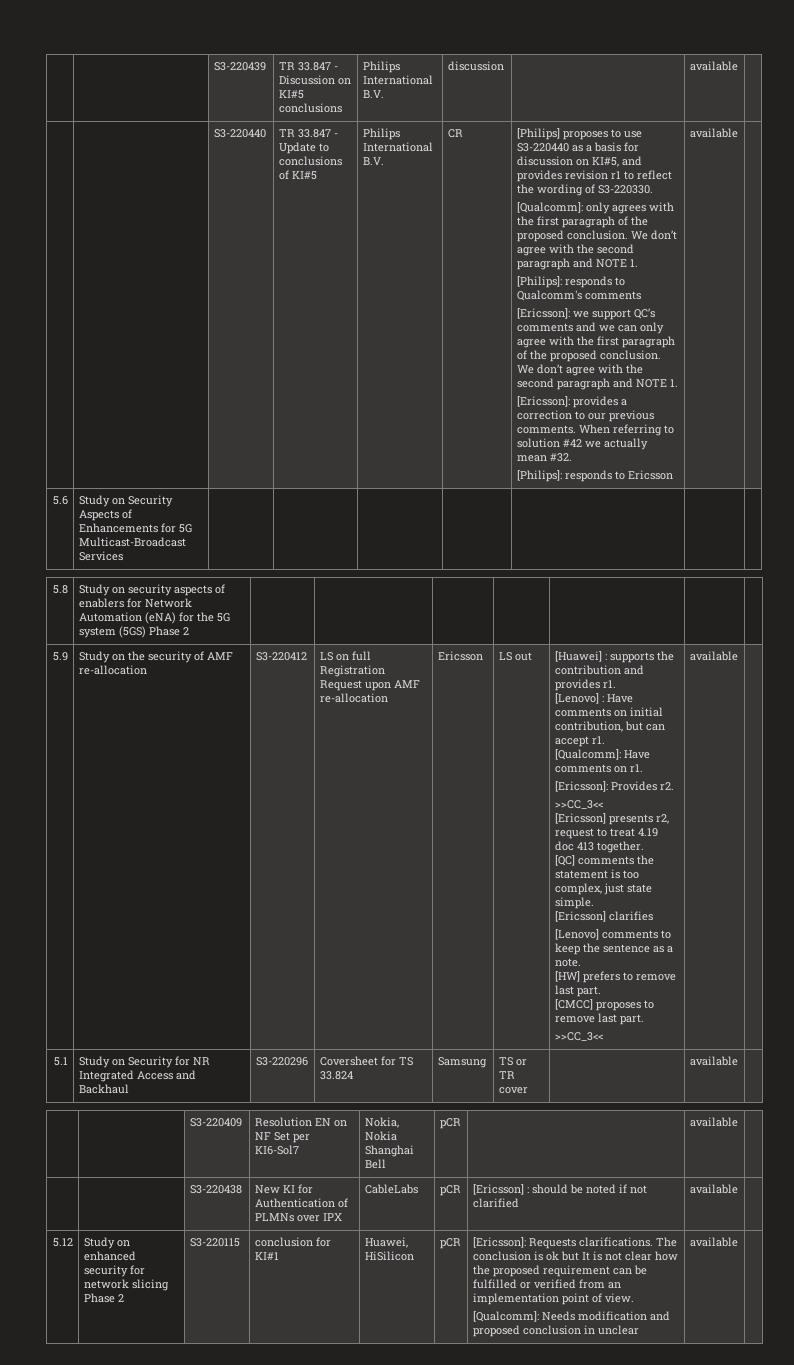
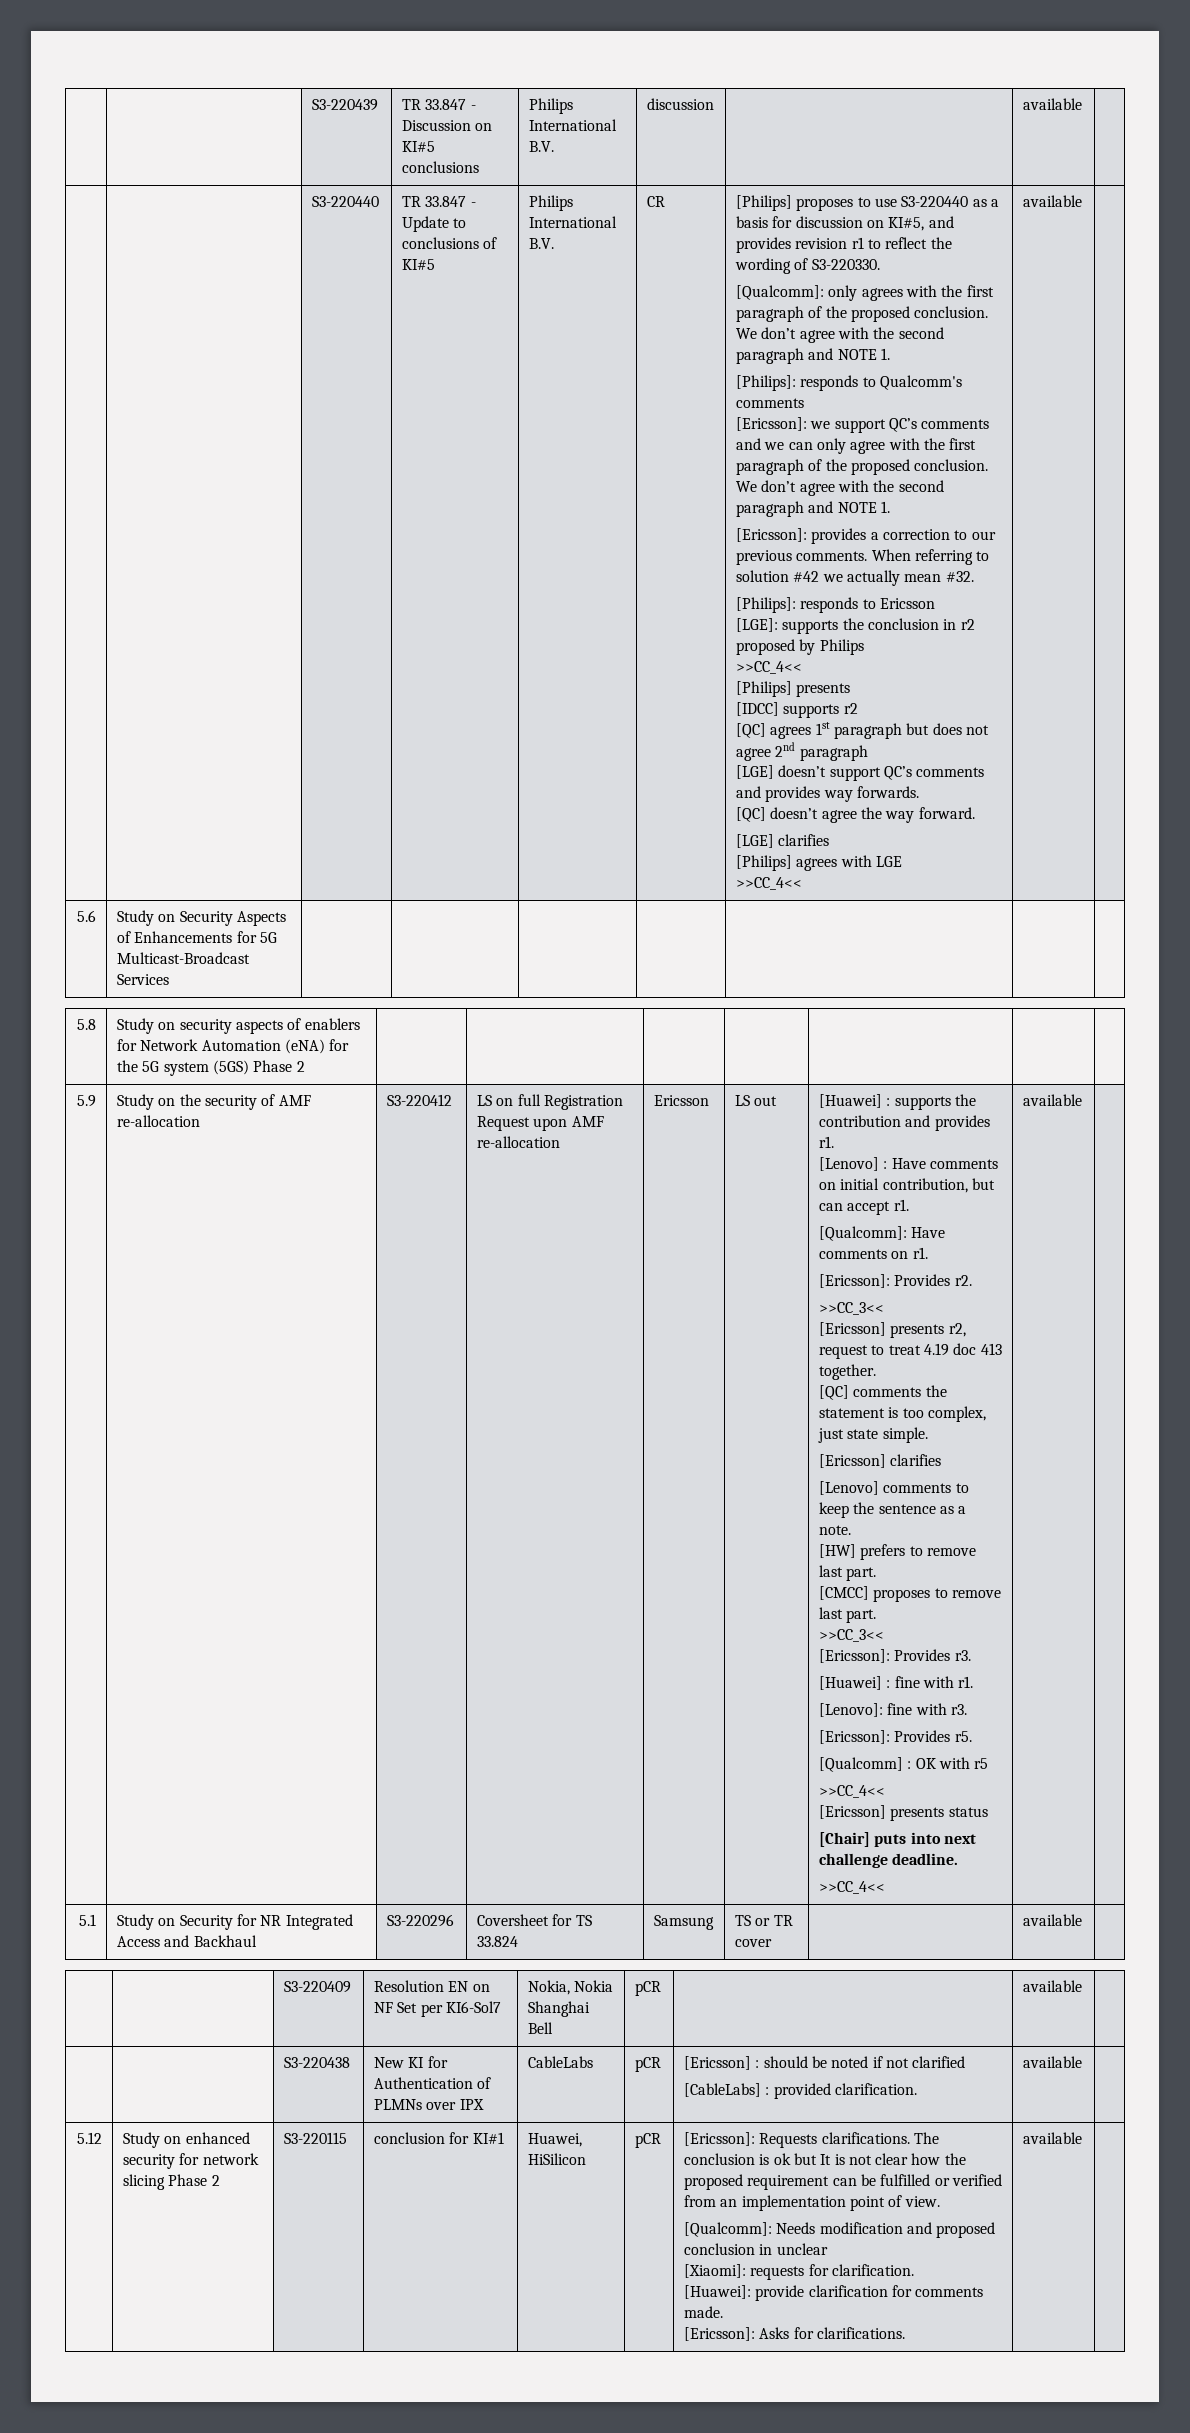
+ [LGE]: supports the conclusion in r2 proposed by Philips
+ >>CC_4<<
+ [Philips] presents
+ [IDCC] supports r2
+ [QC] agrees 1st paragraph but does not agree 2nd paragraph
+ [LGE] doesn’t support QC’s comments and provides way forwards.
+ [QC] doesn’t agree the way forward.
+ [LGE] clarifies
+ [Philips] agrees with LGE
+ >>CC_4<<
+ [Ericsson]: Provides r3.
+ [Huawei] : fine with r1.
+ [Lenovo]: fine with r3.
+ [Ericsson]: Provides r5.
+ [Qualcomm] : OK with r5
+ >>CC_4<<
+ [Ericsson] presents status
+ [Chair] puts into next challenge deadline.
+ >>CC_4<<
- | | S3-220438 | New KI for Authentication of PLMNs over IPX | CableLabs | pCR | [Ericsson] : should be noted if not clarified | available |
+ | | S3-220438 | New KI for Authentication of PLMNs over IPX | CableLabs | pCR | [Ericsson] : should be noted if not clarified
+ [CableLabs] : provided clarification. | available |
+ [Xiaomi]: requests for clarification.
+ [Huawei]: provide clarification for comments made.
+ [Ericsson]: Asks for clarifications.

